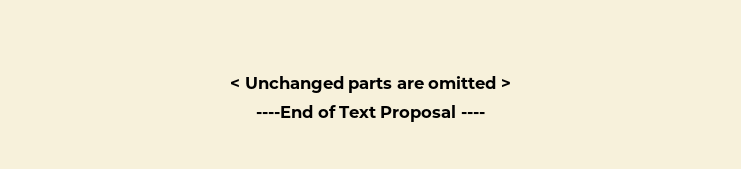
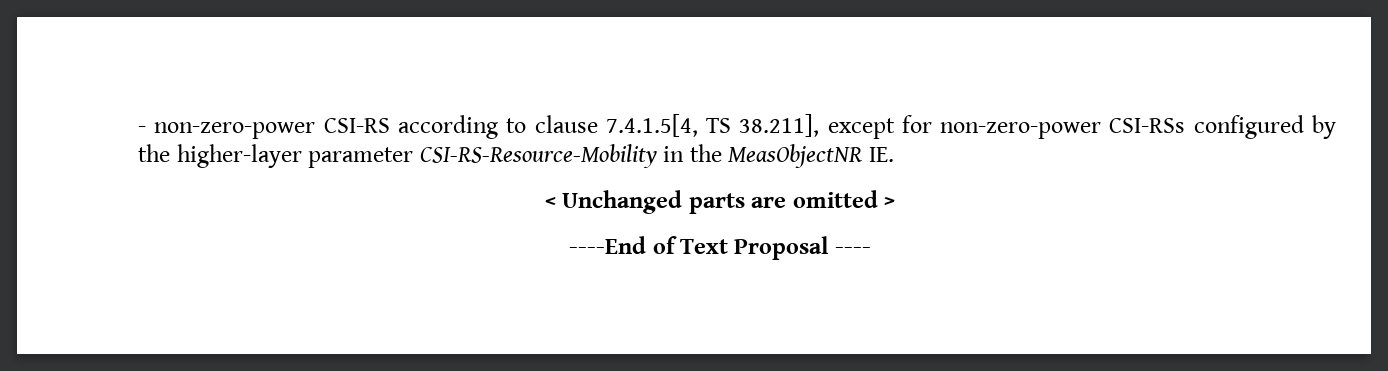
+ - non-zero-power CSI-RS according to clause 7.4.1.5[4, TS 38.211], except for non-zero-power CSI-RSs configured by the higher-layer parameter CSI-RS-Resource-Mobility in the MeasObjectNR IE.

